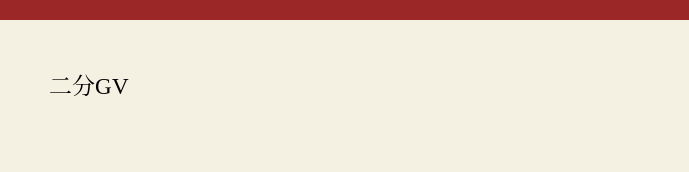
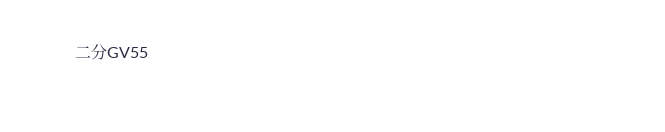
- 二分GV
+ 二分GV55

